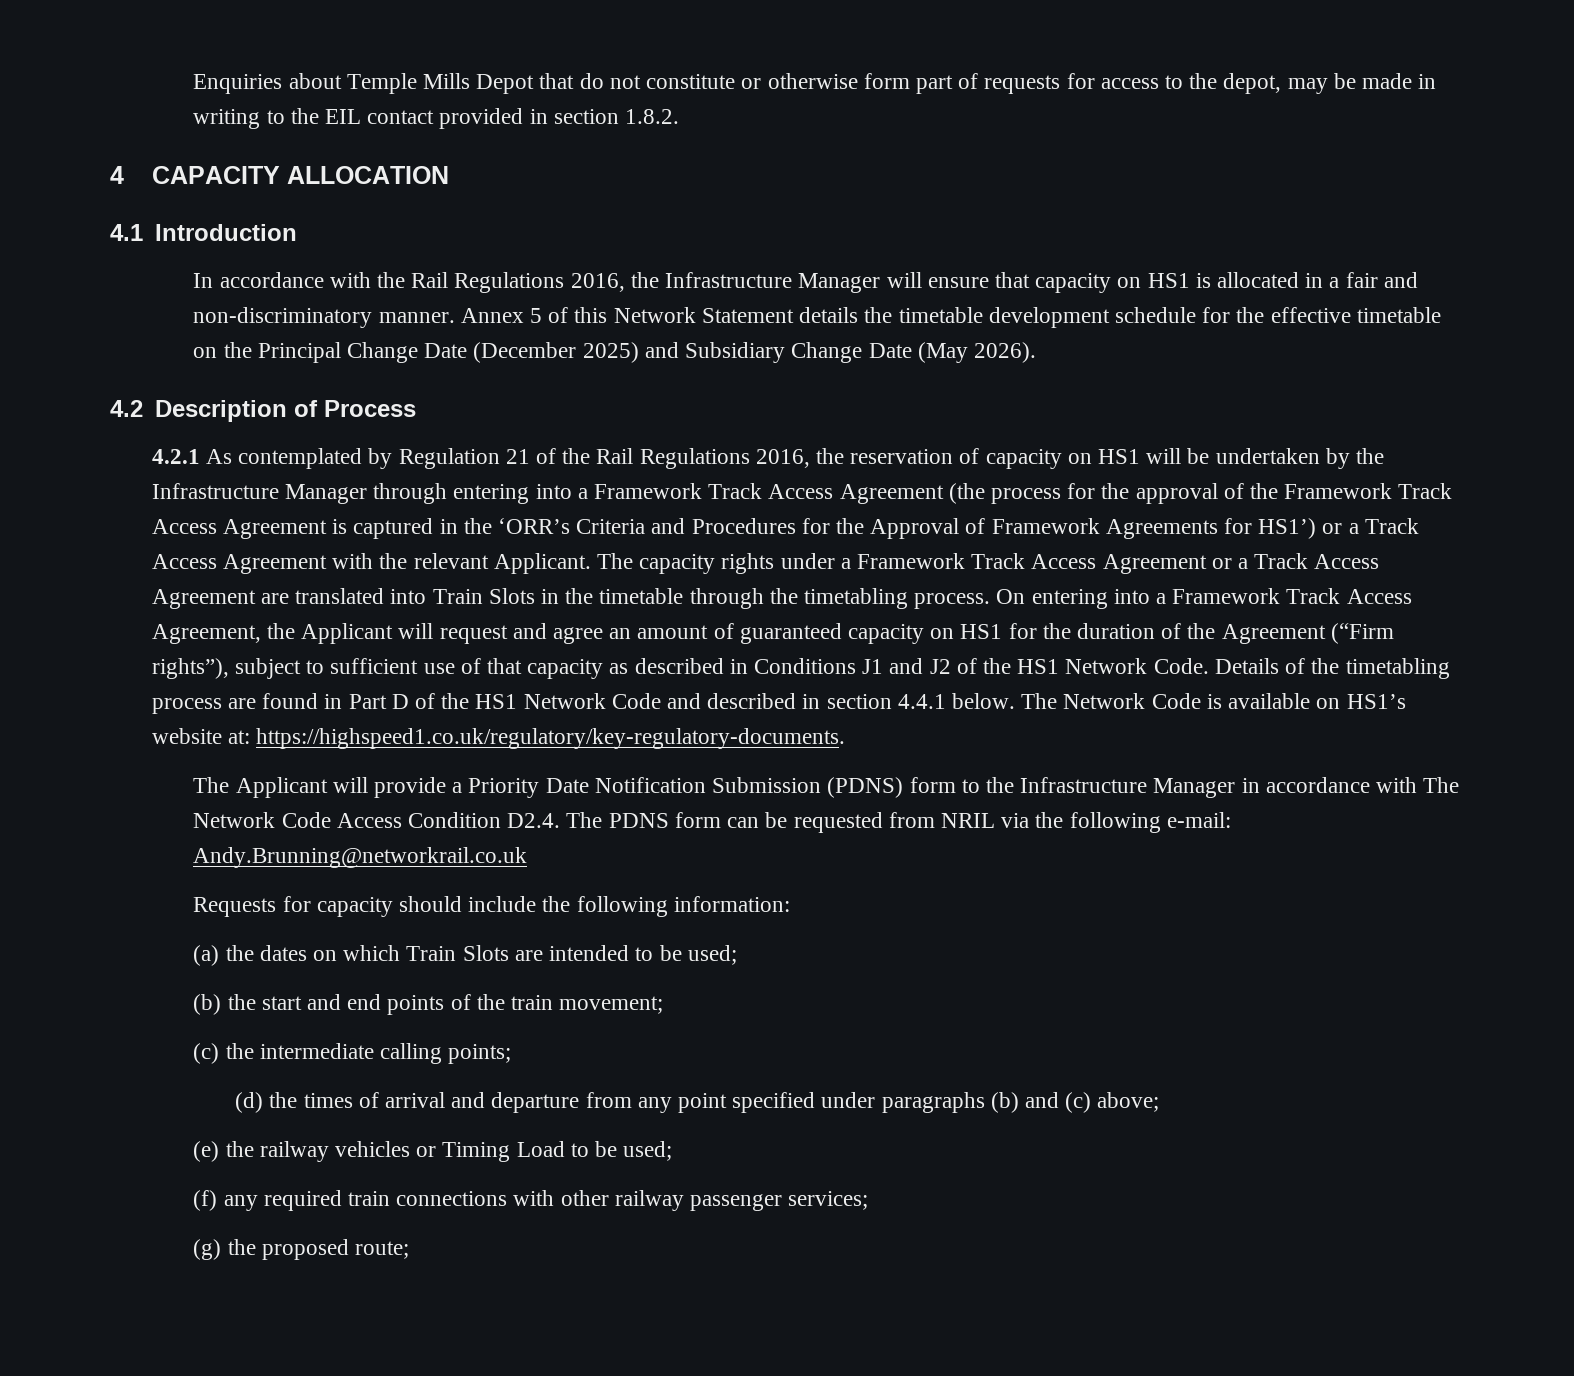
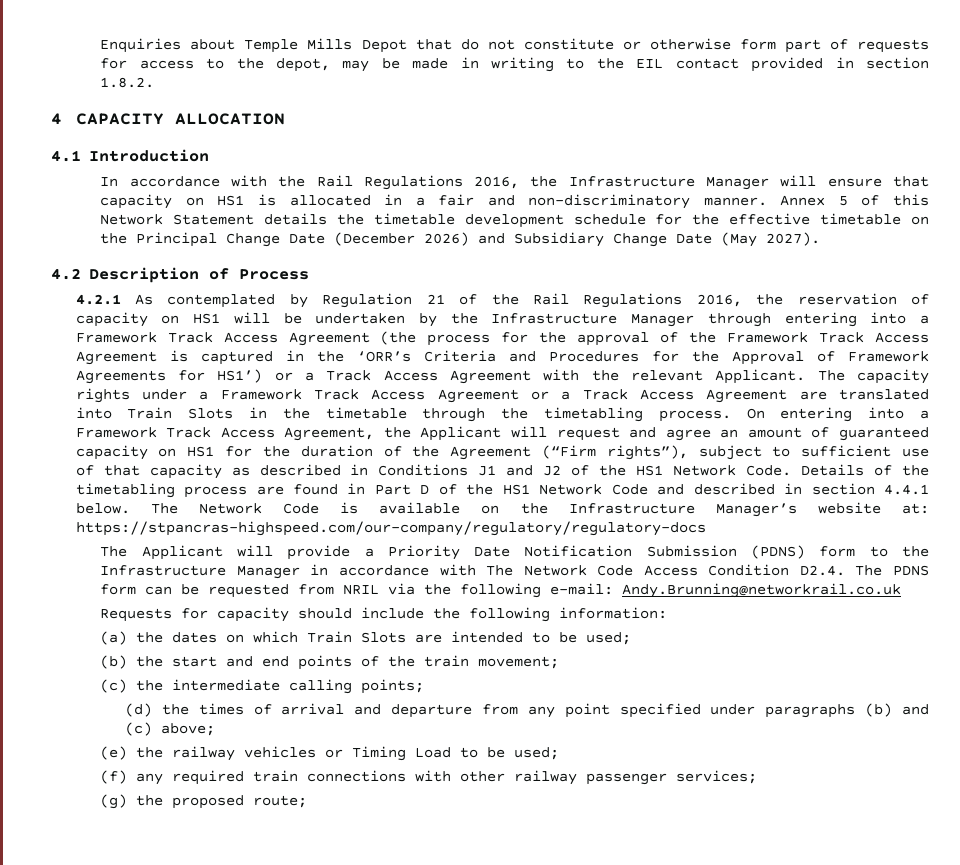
- Annex 5 of this Network Statement details the timetable development schedule for the effective timetable on the Principal Change Date (December 2025) and Subsidiary Change Date (May 2026).
+ Annex 5 of this Network Statement details the timetable development schedule for the effective timetable on the Principal Change Date (December 2026) and Subsidiary Change Date (May 2027).
- The Network Code is available on HS1’s website at: https://highspeed1.co.uk/regulatory/key-regulatory-documents.
+ The Network Code is available on the Infrastructure Manager’s website at: https://stpancras-highspeed.com/our-company/regulatory/regulatory-docs

